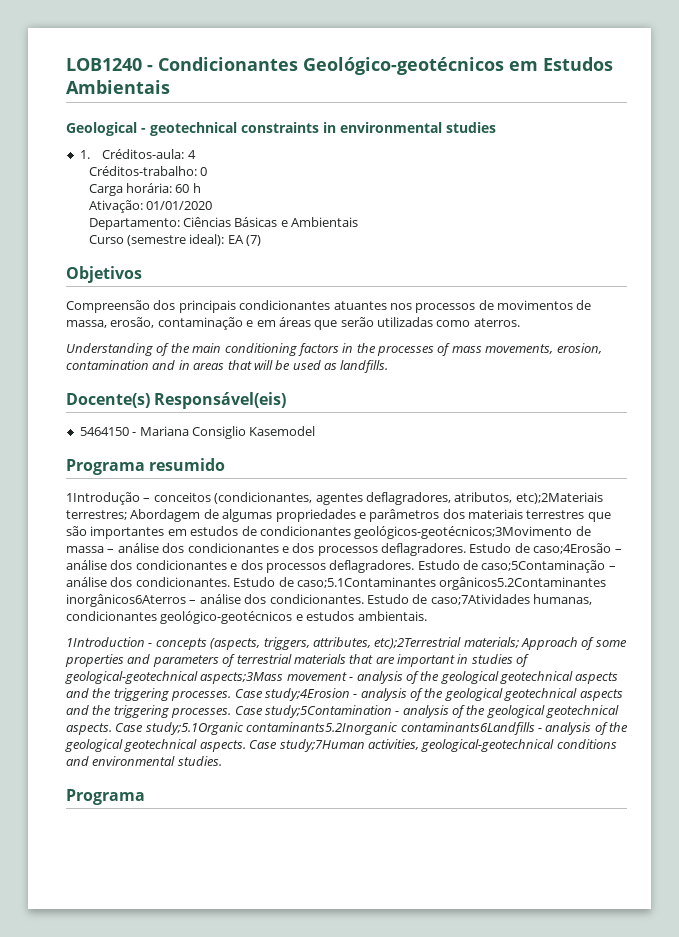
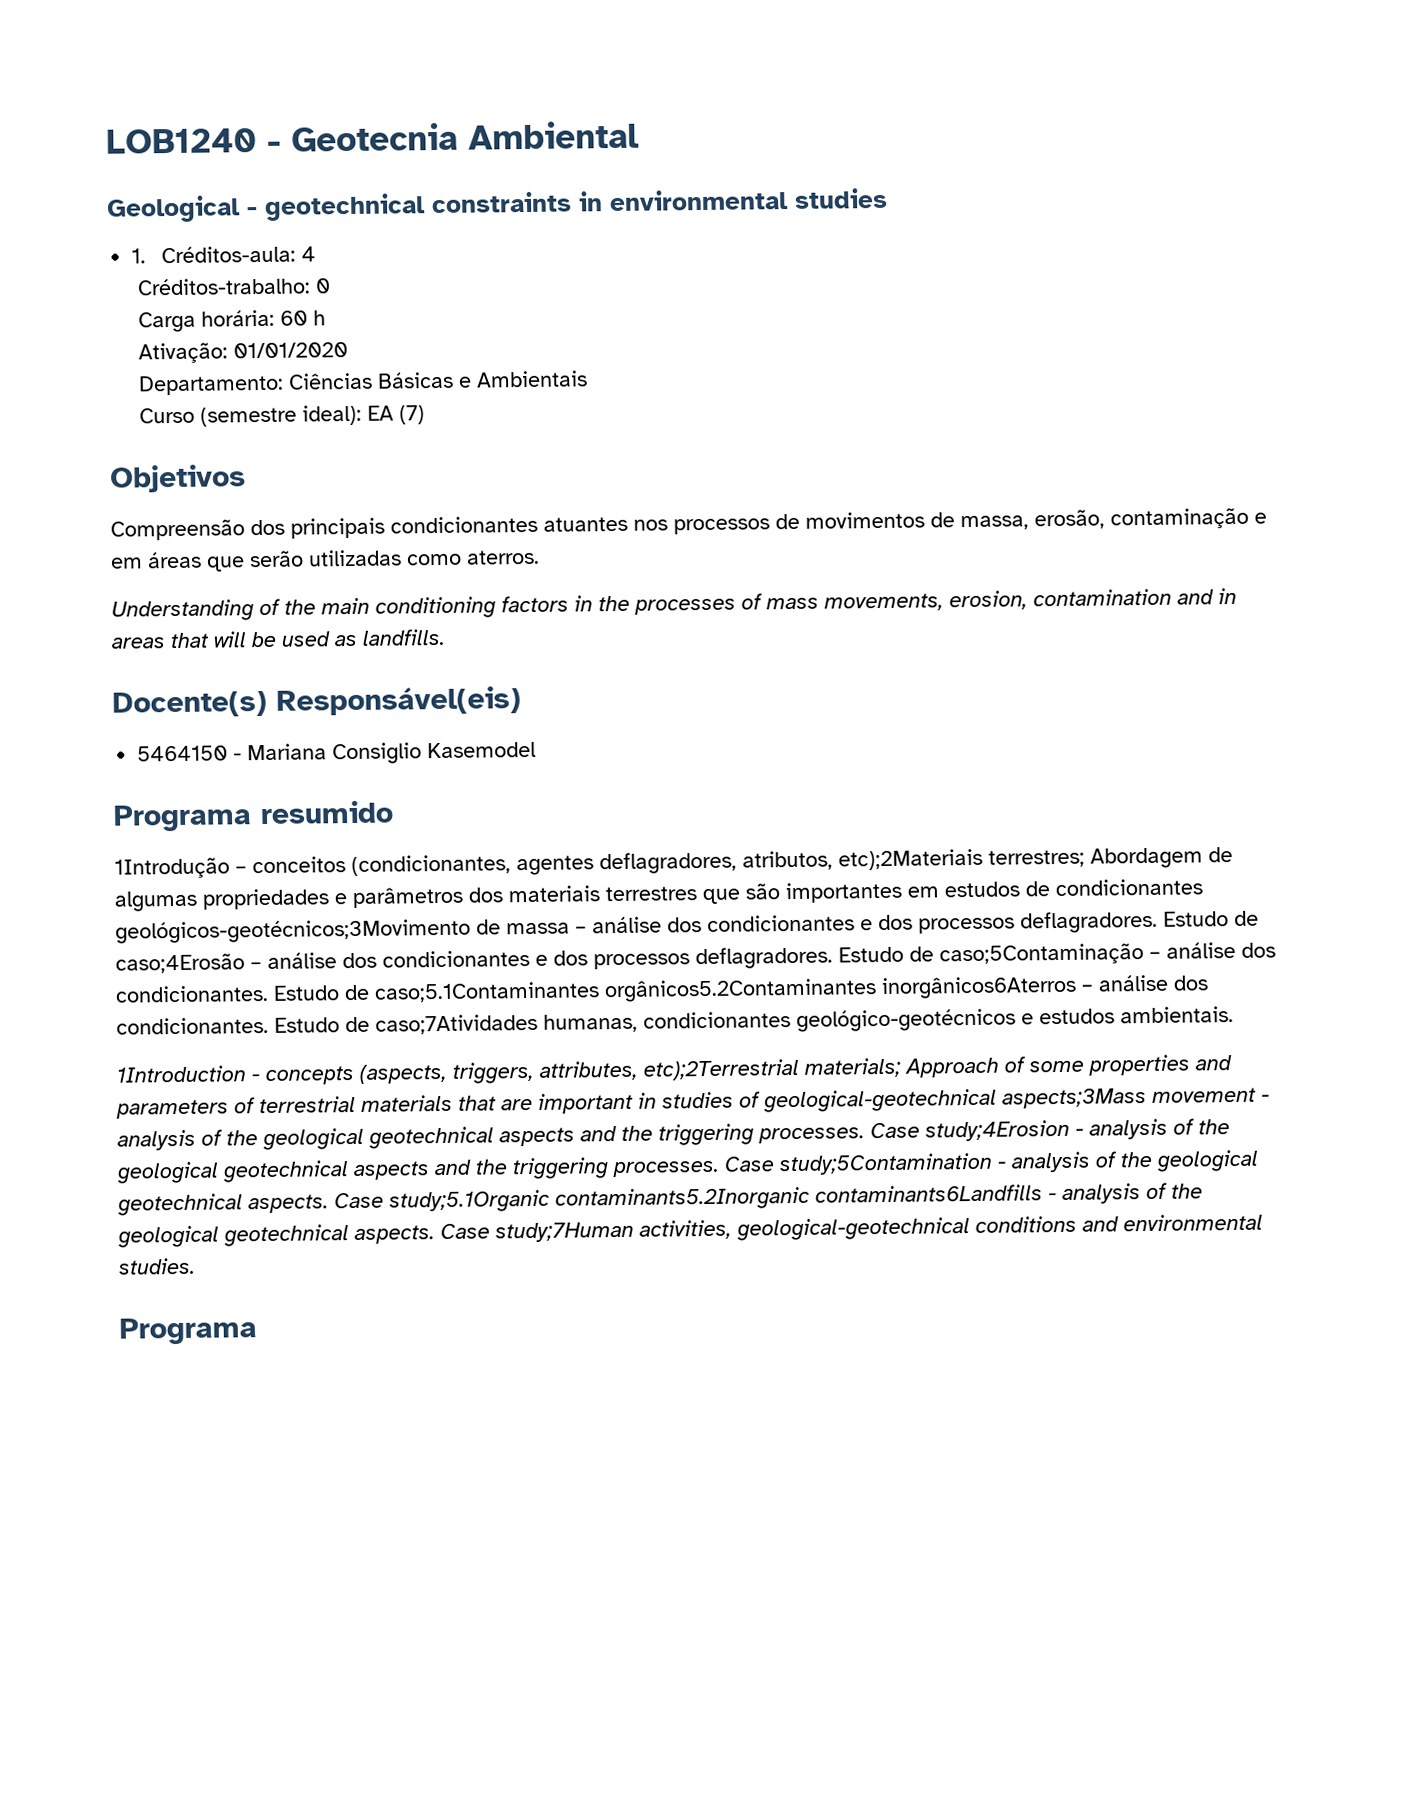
- LOB1240 - Condicionantes Geológico-geotécnicos em Estudos Ambientais
+ LOB1240 - Geotecnia Ambiental

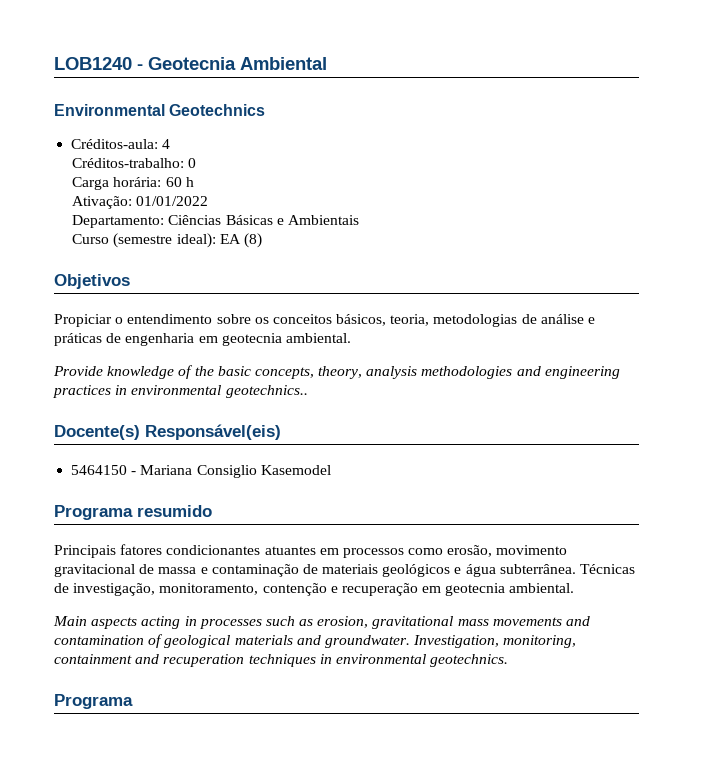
- Geological - geotechnical constraints in environmental studies
- 1. Créditos-aula: 4
+ Environmental Geotechnics
+ Créditos-aula: 4
- Ativação: 01/01/2020
+ Ativação: 01/01/2022
- Curso (semestre ideal): EA (7)
+ Curso (semestre ideal): EA (8)
- Compreensão dos principais condicionantes atuantes nos processos de movimentos de massa, erosão, contaminação e em áreas que serão utilizadas como aterros.
- Understanding of the main conditioning factors in the processes of mass movements, erosion, contamination and in areas that will be used as landfills.
+ Propiciar o entendimento sobre os conceitos básicos, teoria, metodologias de análise e práticas de engenharia em geotecnia ambiental.
+ Provide knowledge of the basic concepts, theory, analysis methodologies and engineering practices in environmental geotechnics..
- 1Introdução – conceitos (condicionantes, agentes deflagradores, atributos, etc);2Materiais terrestres; Abordagem de algumas propriedades e parâmetros dos materiais terrestres que são importantes em estudos de condicionantes geológicos-geotécnicos;3Movimento de massa – análise dos condicionantes e dos processos deflagradores. Estudo de caso;4Erosão – análise dos condicionantes e dos processos deflagradores. Estudo de caso;5Contaminação – análise dos condicionantes. Estudo de caso;5.1Contaminantes orgânicos5.2Contaminantes inorgânicos6Aterros – análise dos condicionantes. Estudo de caso;7Atividades humanas, condicionantes geológico-geotécnicos e estudos ambientais.
- 1Introduction - concepts (aspects, triggers, attributes, etc);2Terrestrial materials; Approach of some properties and parameters of terrestrial materials that are important in studies of geological-geotechnical aspects;3Mass movement - analysis of the geological geotechnical aspects and the triggering processes. Case study;4Erosion - analysis of the geological geotechnical aspects and the triggering processes. Case study;5Contamination - analysis of the geological geotechnical aspects. Case study;5.1Organic contaminants5.2Inorganic contaminants6Landfills - analysis of the geological geotechnical aspects. Case study;7Human activities, geological-geotechnical conditions and environmental studies.
+ Principais fatores condicionantes atuantes em processos como erosão, movimento gravitacional de massa e contaminação de materiais geológicos e água subterrânea. Técnicas de investigação, monitoramento, contenção e recuperação em geotecnia ambiental.
+ Main aspects acting in processes such as erosion, gravitational mass movements and contamination of geological materials and groundwater. Investigation, monitoring, containment and recuperation techniques in environmental geotechnics.

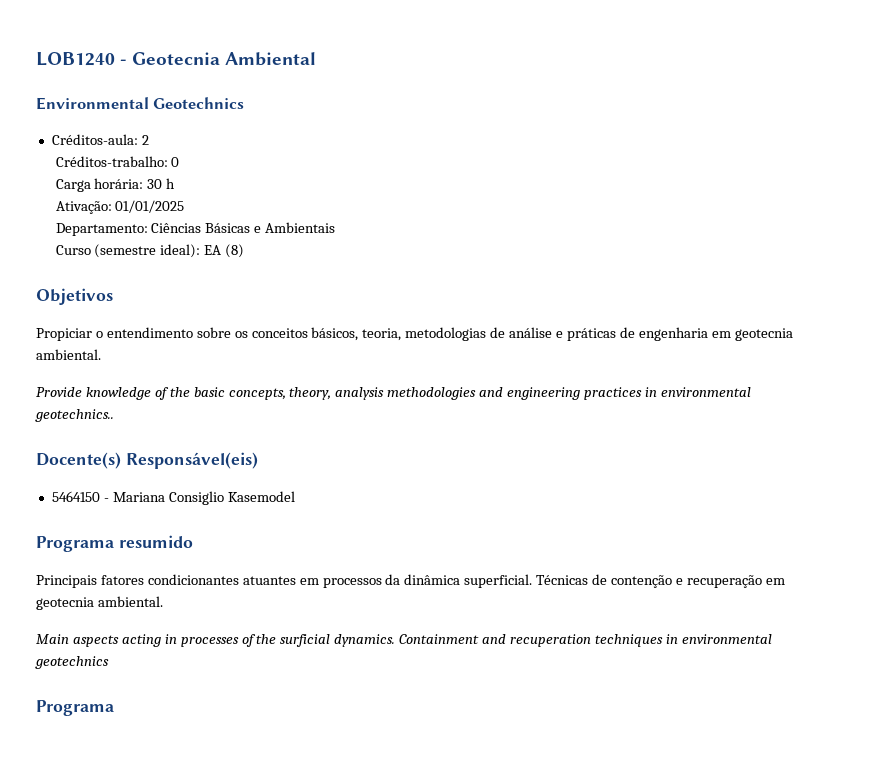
- Créditos-aula: 4
+ Créditos-aula: 2
- Carga horária: 60 h
+ Carga horária: 30 h
- Ativação: 01/01/2022
+ Ativação: 01/01/2025
- Principais fatores condicionantes atuantes em processos como erosão, movimento gravitacional de massa e contaminação de materiais geológicos e água subterrânea. Técnicas de investigação, monitoramento, contenção e recuperação em geotecnia ambiental.
+ Principais fatores condicionantes atuantes em processos da dinâmica superficial. Técnicas de contenção e recuperação em geotecnia ambiental.
- Main aspects acting in processes such as erosion, gravitational mass movements and contamination of geological materials and groundwater. Investigation, monitoring, containment and recuperation techniques in environmental geotechnics.
+ Main aspects acting in processes of the surficial dynamics. Containment and recuperation techniques in environmental geotechnics

